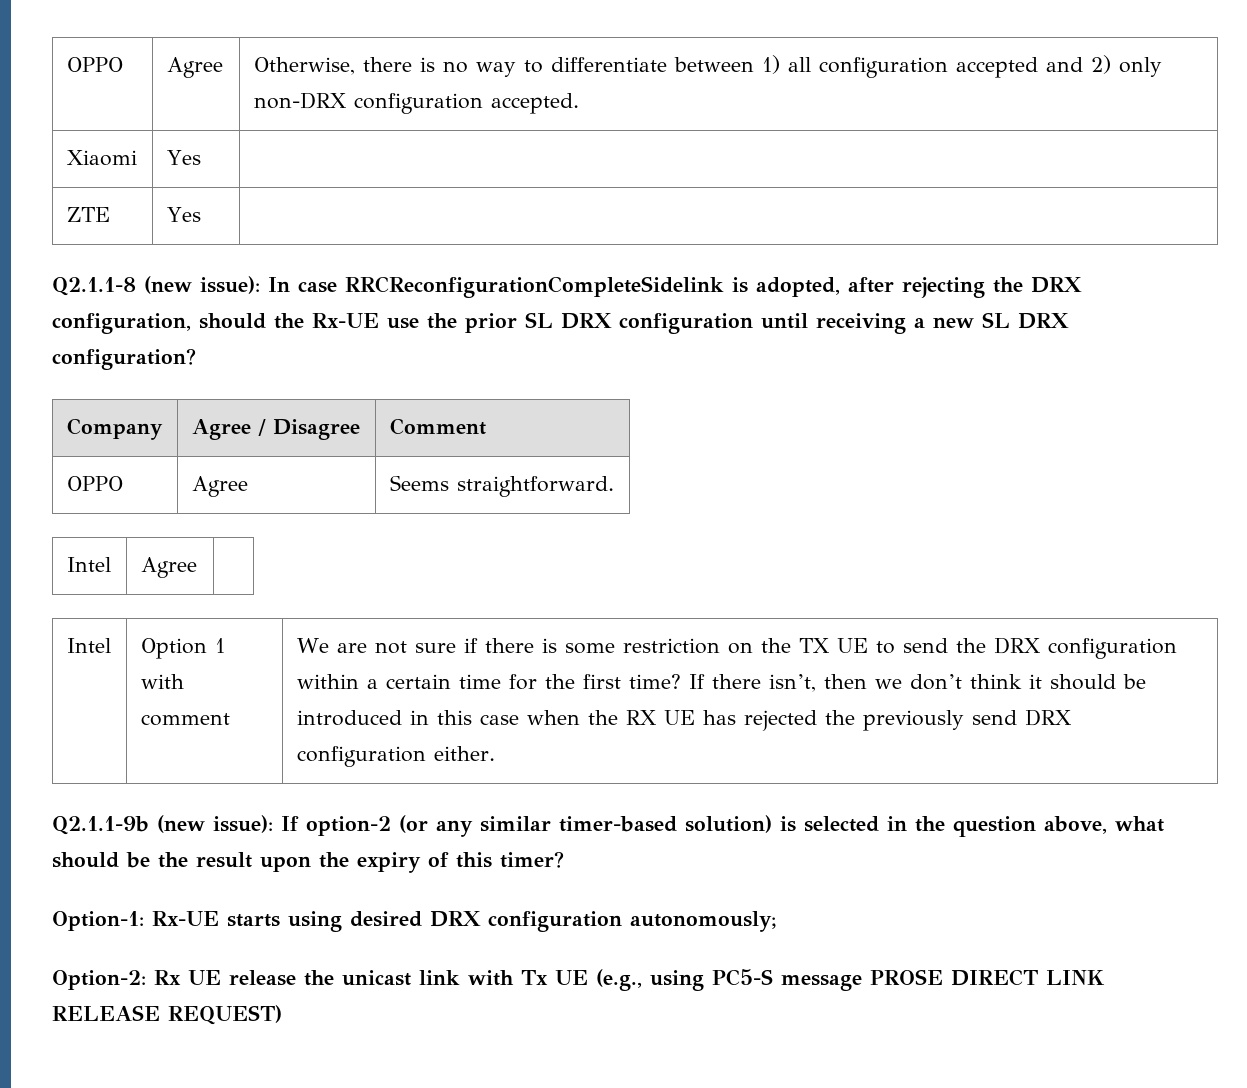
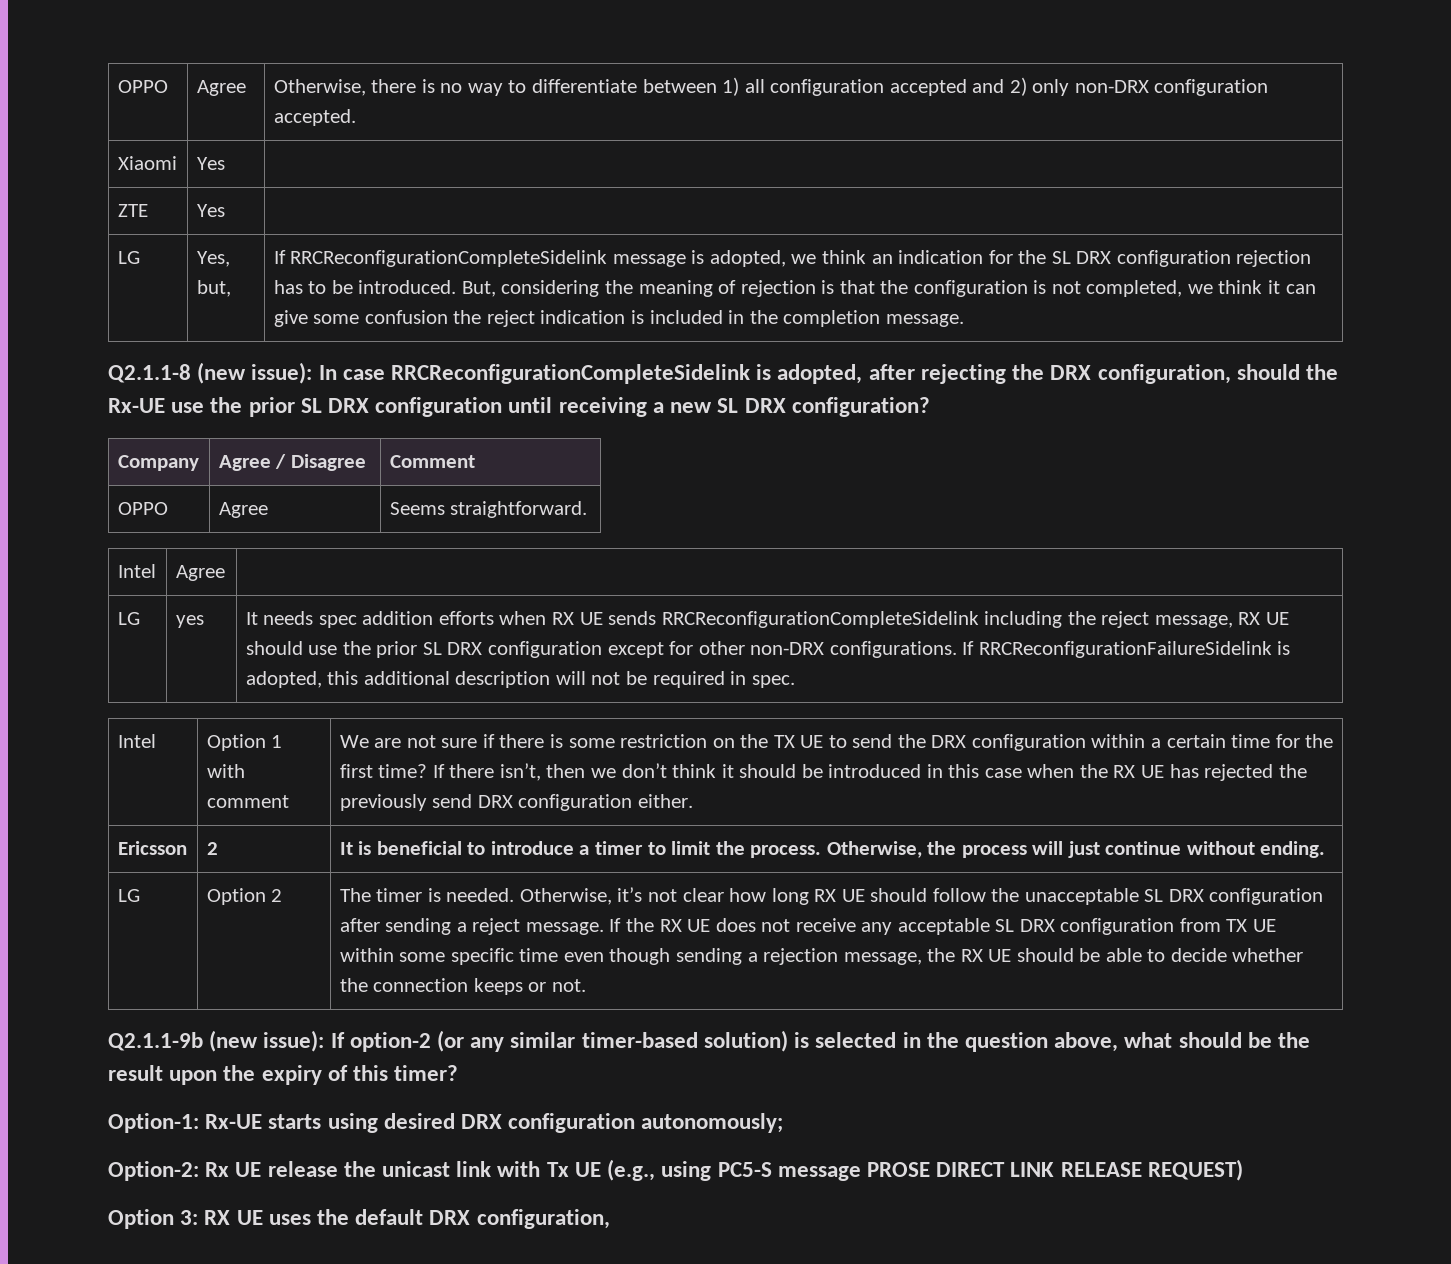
+ LG | Yes, but, | If RRCReconfigurationCompleteSidelink message is adopted, we think an indication for the SL DRX configuration rejection has to be introduced. But, considering the meaning of rejection is that the configuration is not completed, we think it can give some confusion the reject indication is included in the completion message.
+ LG | yes | It needs spec addition efforts when RX UE sends RRCReconfigurationCompleteSidelink including the reject message, RX UE should use the prior SL DRX configuration except for other non-DRX configurations. If RRCReconfigurationFailureSidelink is adopted, this additional description will not be required in spec.
+ Ericsson | 2 | It is beneficial to introduce a timer to limit the process. Otherwise, the process will just continue without ending.
+ LG | Option 2 | The timer is needed. Otherwise, it’s not clear how long RX UE should follow the unacceptable SL DRX configuration after sending a reject message. If the RX UE does not receive any acceptable SL DRX configuration from TX UE within some specific time even though sending a rejection message, the RX UE should be able to decide whether the connection keeps or not.
+ Option 3: RX UE uses the default DRX configuration,

